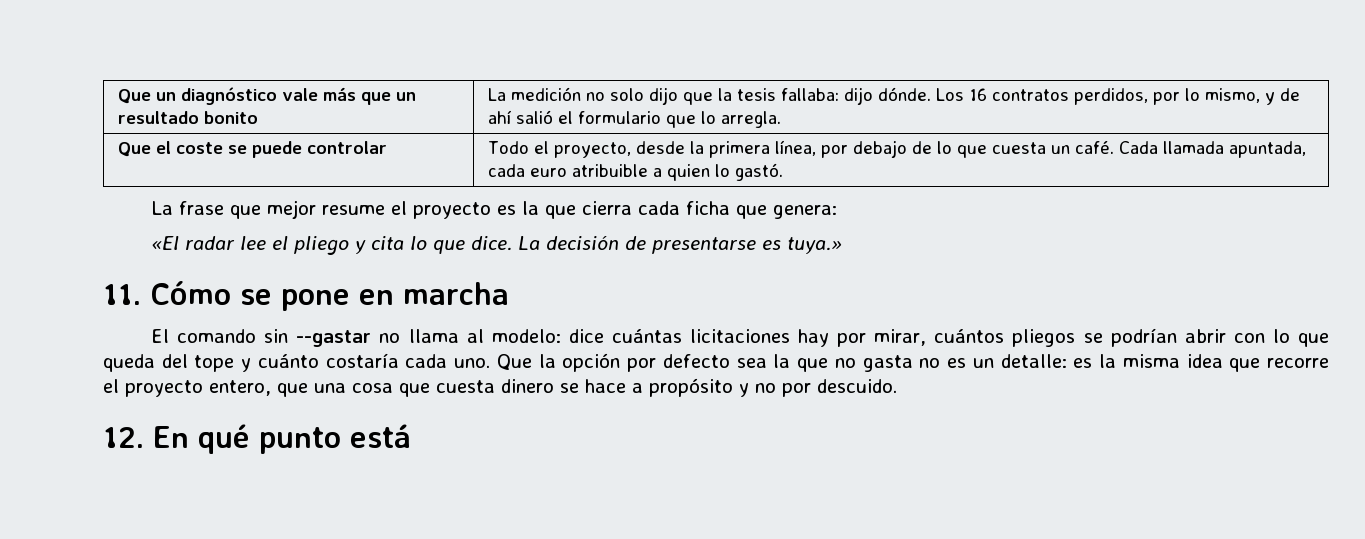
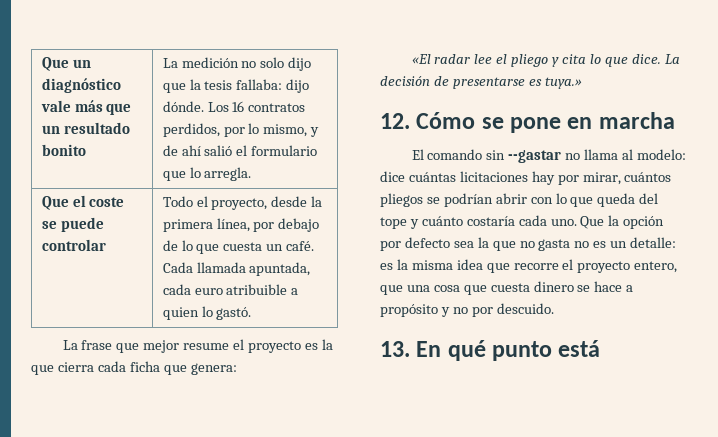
- 11. Cómo se pone en marcha
+ 12. Cómo se pone en marcha
- 12. En qué punto está
+ 13. En qué punto está

